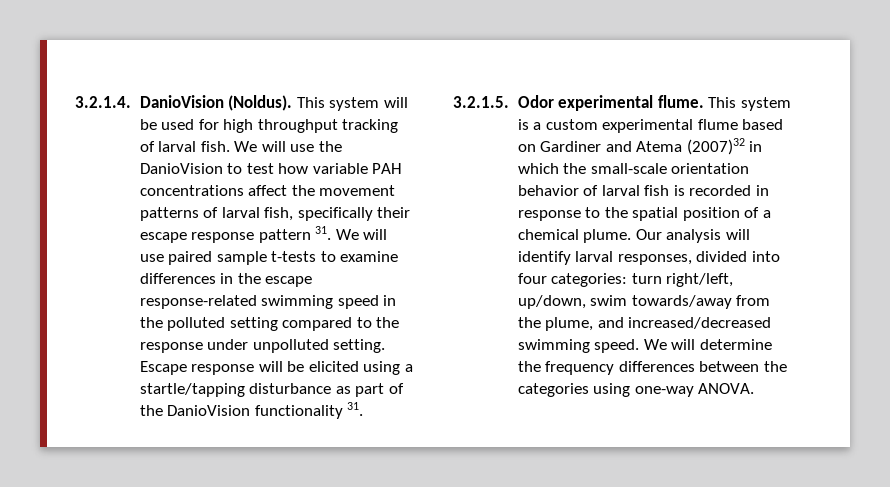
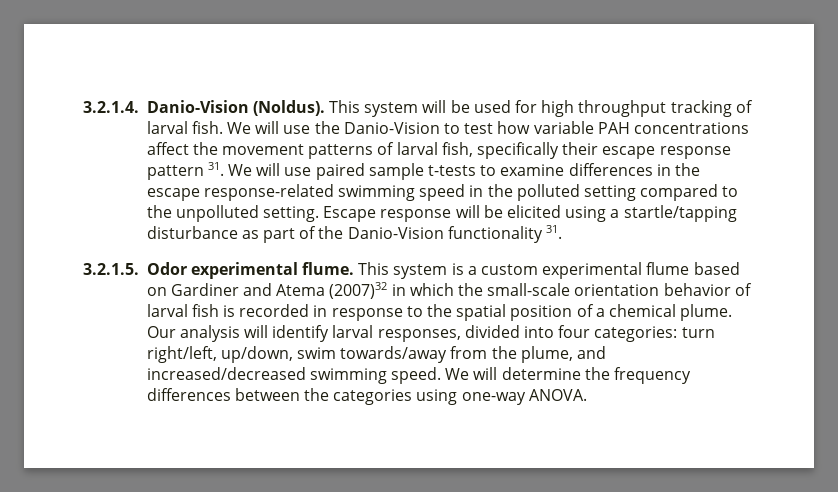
- 3.2.1.4. DanioVision (Noldus).
+ 3.2.1.4. Danio-Vision (Noldus).
- We will use the DanioVision to test how variable PAH concentrations affect the movement patterns of larval fish, specifically their escape response pattern 31. We will use paired sample t-tests to examine differences in the escape response-related swimming speed in the polluted setting compared to the response under unpolluted setting.
+ We will use the Danio-Vision to test how variable PAH concentrations affect the movement patterns of larval fish, specifically their escape response pattern 31. We will use paired sample t-tests to examine differences in the escape response-related swimming speed in the polluted setting compared to the unpolluted setting.
- Escape response will be elicited using a startle/tapping disturbance as part of the DanioVision functionality 31.
+ Escape response will be elicited using a startle/tapping disturbance as part of the Danio-Vision functionality 31.

